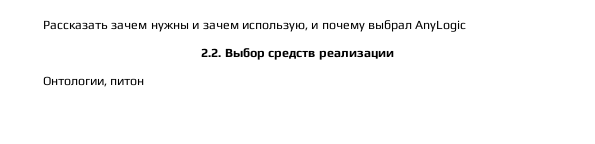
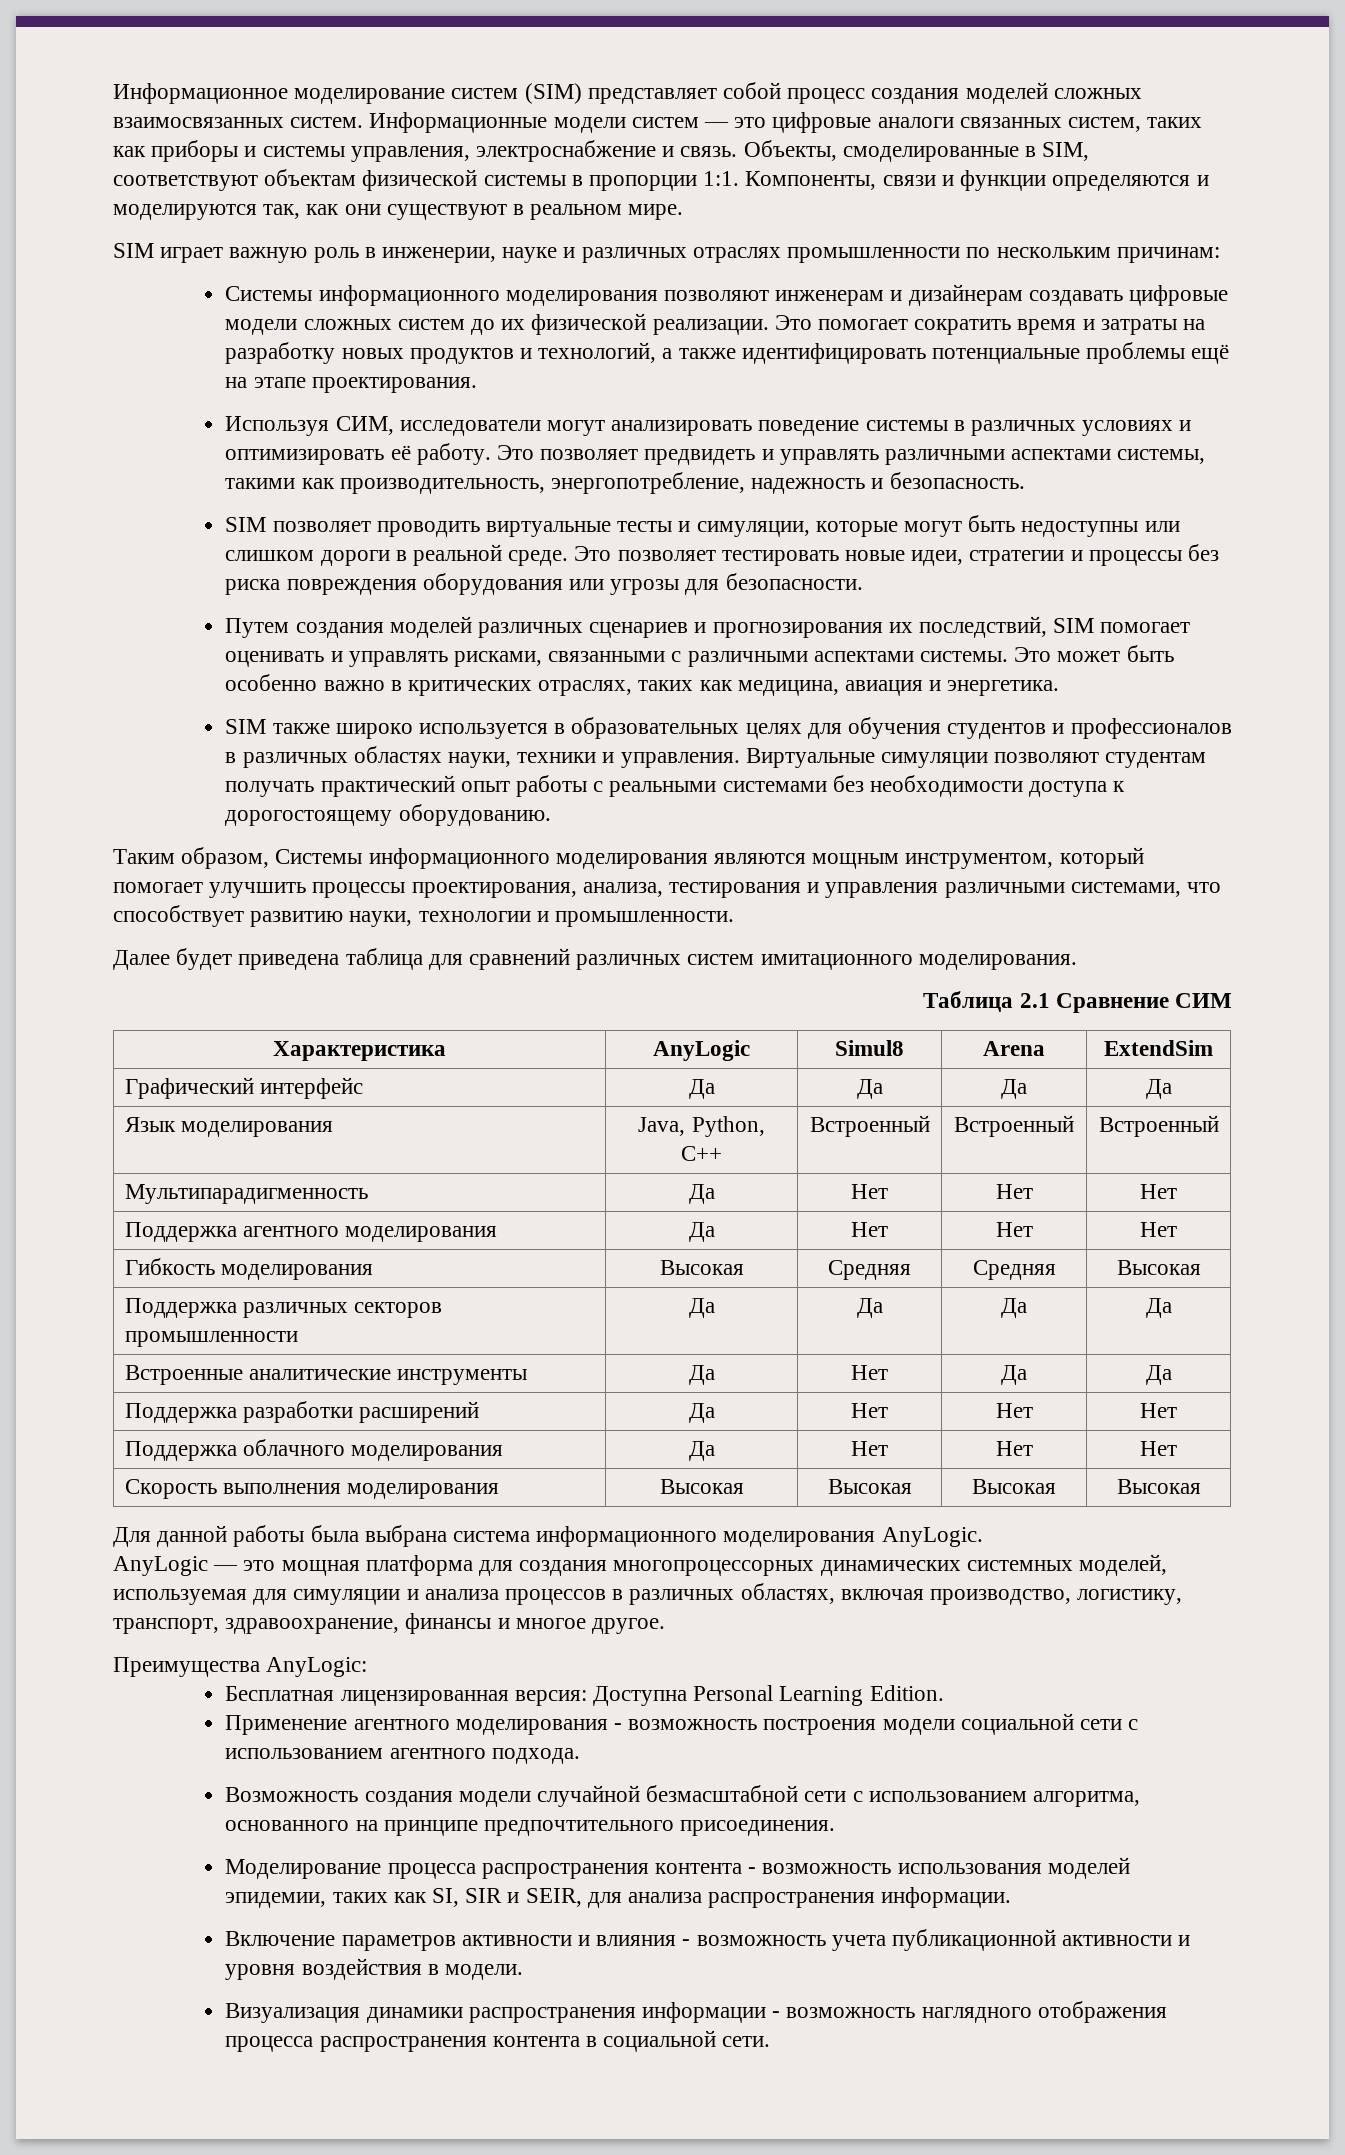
- Рассказать зачем нужны и зачем использую, и почему выбрал AnyLogic
- 2.2. Выбор средств реализации
- Онтологии, питон
+ Информационное моделирование систем (SIM) представляет собой процесс создания моделей сложных взаимосвязанных систем. Информационные модели систем — это цифровые аналоги связанных систем, таких как приборы и системы управления, электроснабжение и связь. Объекты, смоделированные в SIM, соответствуют объектам физической системы в пропорции 1:1. Компоненты, связи и функции определяются и моделируются так, как они существуют в реальном мире.
+ SIM играет важную роль в инженерии, науке и различных отраслях промышленности по нескольким причинам:
+ Системы информационного моделирования позволяют инженерам и дизайнерам создавать цифровые модели сложных систем до их физической реализации. Это помогает сократить время и затраты на разработку новых продуктов и технологий, а также идентифицировать потенциальные проблемы ещё на этапе проектирования.
+ Используя СИМ, исследователи могут анализировать поведение системы в различных условиях и оптимизировать её работу. Это позволяет предвидеть и управлять различными аспектами системы, такими как производительность, энергопотребление, надежность и безопасность.
+ SIM позволяет проводить виртуальные тесты и симуляции, которые могут быть недоступны или слишком дороги в реальной среде. Это позволяет тестировать новые идеи, стратегии и процессы без риска повреждения оборудования или угрозы для безопасности.
+ Путем создания моделей различных сценариев и прогнозирования их последствий, SIM помогает оценивать и управлять рисками, связанными с различными аспектами системы. Это может быть особенно важно в критических отраслях, таких как медицина, авиация и энергетика.
+ SIM также широко используется в образовательных целях для обучения студентов и профессионалов в различных областях науки, техники и управления. Виртуальные симуляции позволяют студентам получать практический опыт работы с реальными системами без необходимости доступа к дорогостоящему оборудованию.
+ Таким образом, Системы информационного моделирования являются мощным инструментом, который помогает улучшить процессы проектирования, анализа, тестирования и управления различными системами, что способствует развитию науки, технологии и промышленности.
+ Далее будет приведена таблица для сравнений различных систем имитационного моделирования.
+ Таблица 2.1 Сравнение СИМ
+ Характеристика | AnyLogic | Simul8 | Arena | ExtendSim
+ Графический интерфейс | Да | Да | Да | Да
+ Язык моделирования | Java, Python, C++ | Встроенный | Встроенный | Встроенный
+ Мультипарадигменность | Да | Нет | Нет | Нет
+ Поддержка агентного моделирования | Да | Нет | Нет | Нет
+ Гибкость моделирования | Высокая | Средняя | Средняя | Высокая
+ Поддержка различных секторов промышленности | Да | Да | Да | Да
+ Встроенные аналитические инструменты | Да | Нет | Да | Да
+ Поддержка разработки расширений | Да | Нет | Нет | Нет
+ Поддержка облачного моделирования | Да | Нет | Нет | Нет
+ Скорость выполнения моделирования | Высокая | Высокая | Высокая | Высокая
+ Для данной работы была выбрана система информационного моделирования AnyLogic.
+ AnyLogic — это мощная платформа для создания многопроцессорных динамических системных моделей, используемая для симуляции и анализа процессов в различных областях, включая производство, логистику, транспорт, здравоохранение, финансы и многое другое.
+ Преимущества AnyLogic:
+ Бесплатная лицензированная версия: Доступна Personal Learning Edition.
+ Применение агентного моделирования - возможность построения модели социальной сети с использованием агентного подхода.
+ Возможность создания модели случайной безмасштабной сети с использованием алгоритма, основанного на принципе предпочтительного присоединения.
+ Моделирование процесса распространения контента - возможность использования моделей эпидемии, таких как SI, SIR и SEIR, для анализа распространения информации.
+ Включение параметров активности и влияния - возможность учета публикационной активности и уровня воздействия в модели.
+ Визуализация динамики распространения информации - возможность наглядного отображения процесса распространения контента в социальной сети.

